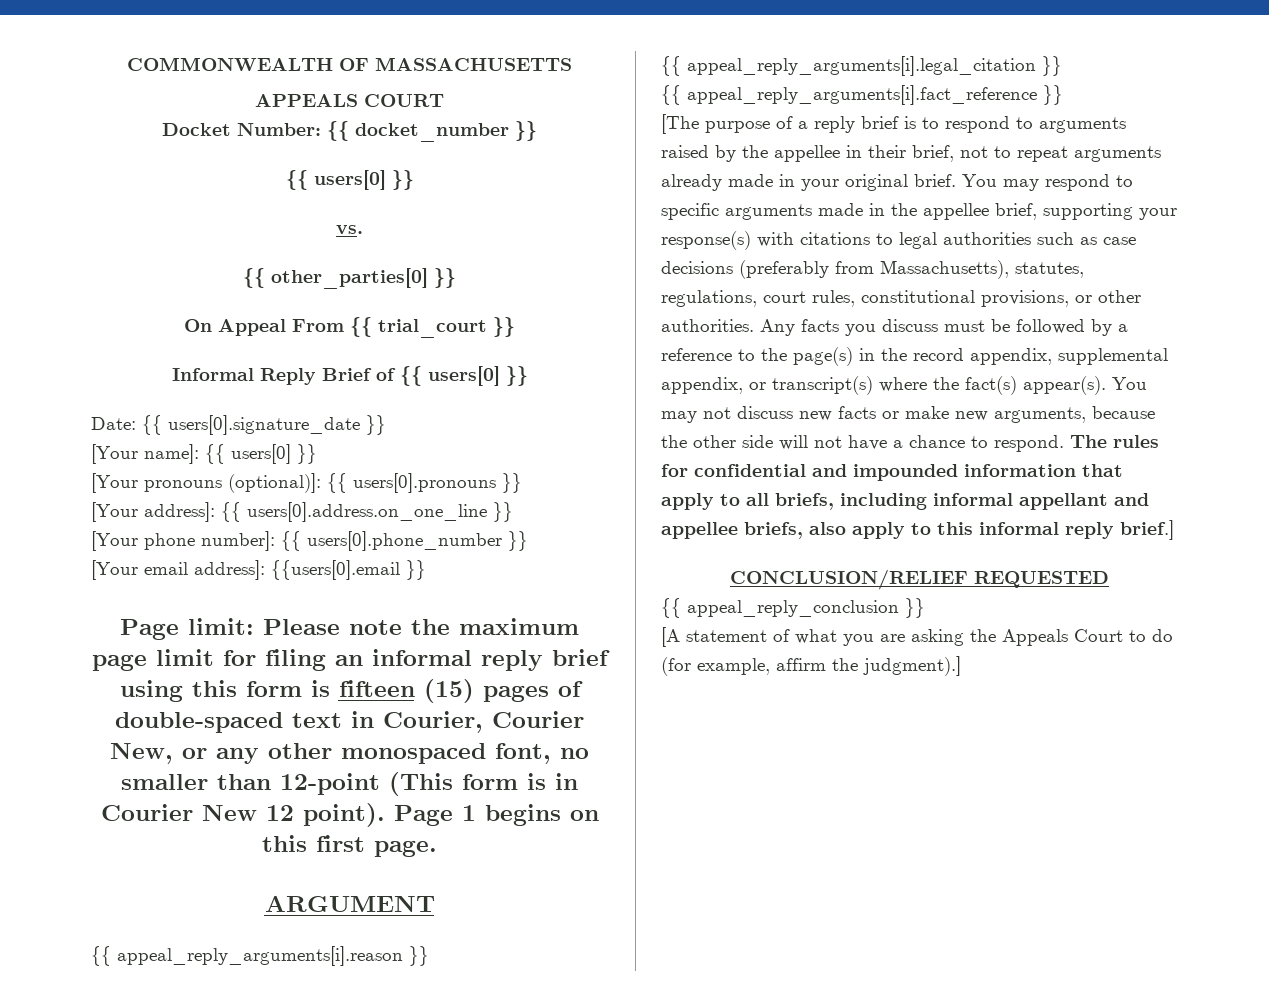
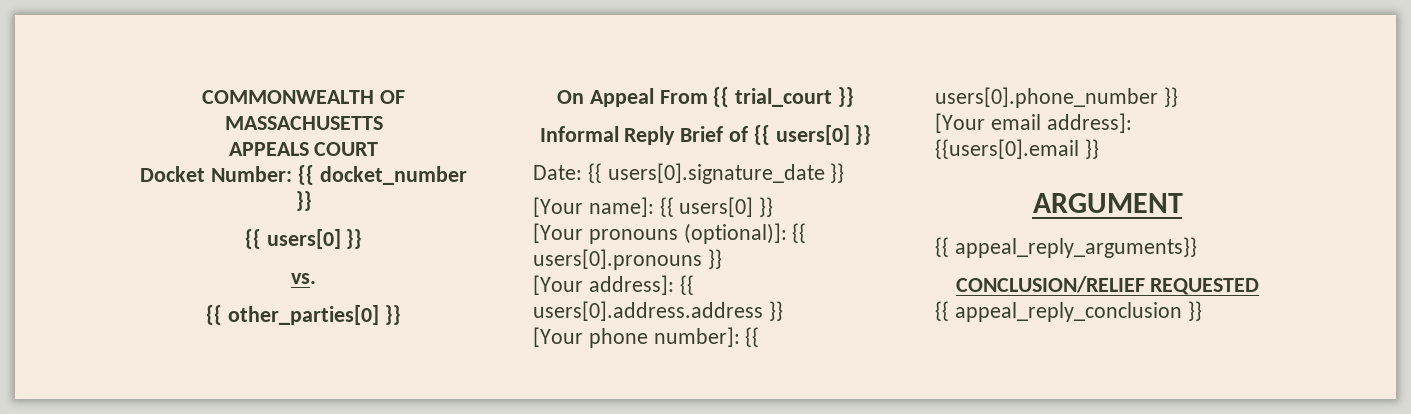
- [Your address]: {{ users[0].address.on_one_line }}
+ [Your address]: {{ users[0].address.address }}
- Page limit: Please note the maximum page limit for filing an informal reply brief using this form is fifteen (15) pages of double-spaced text in Courier, Courier New, or any other monospaced font, no smaller than 12-point (This form is in Courier New 12 point). Page 1 begins on this first page.
  ARGUMENT
- {{ appeal_reply_arguments[i].reason }}
- {{ appeal_reply_arguments[i].legal_citation }}
- {{ appeal_reply_arguments[i].fact_reference }}
- [The purpose of a reply brief is to respond to arguments raised by the appellee in their brief, not to repeat arguments already made in your original brief. You may respond to specific arguments made in the appellee brief, supporting your response(s) with citations to legal authorities such as case decisions (preferably from Massachusetts), statutes, regulations, court rules, constitutional provisions, or other authorities. Any facts you discuss must be followed by a reference to the page(s) in the record appendix, supplemental appendix, or transcript(s) where the fact(s) appear(s). You may not discuss new facts or make new arguments, because the other side will not have a chance to respond. The rules for confidential and impounded information that apply to all briefs, including informal appellant and appellee briefs, also apply to this informal reply brief.]
+ {{ appeal_reply_arguments}}
- [A statement of what you are asking the Appeals Court to do (for example, affirm the judgment).]

